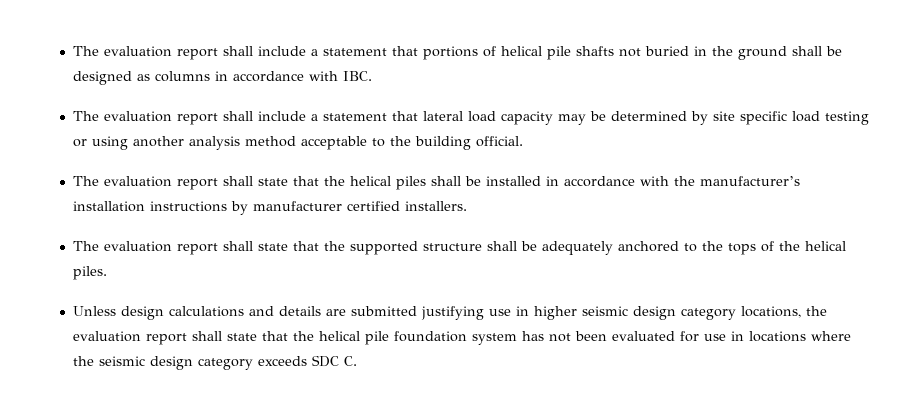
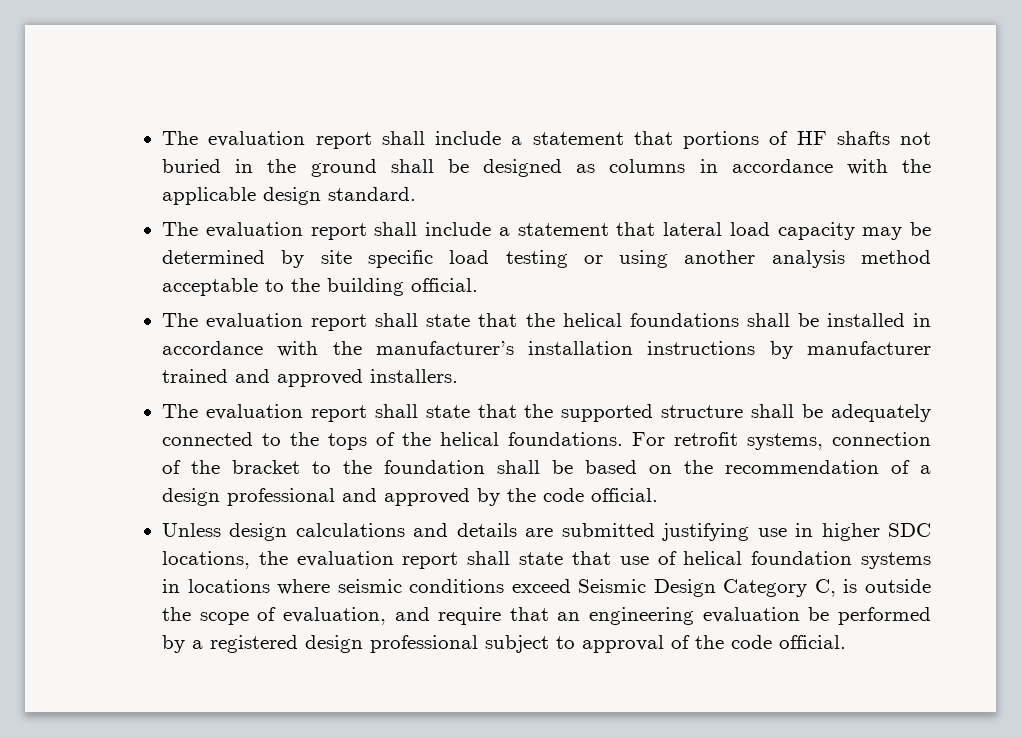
- The evaluation report shall include a statement that portions of helical pile shafts not buried in the ground shall be designed as columns in accordance with IBC.
+ The evaluation report shall include a statement that portions of HF shafts not buried in the ground shall be designed as columns in accordance with the applicable design standard.
- The evaluation report shall state that the helical piles shall be installed in accordance with the manufacturer’s installation instructions by manufacturer certified installers.
+ The evaluation report shall state that the helical foundations shall be installed in accordance with the manufacturer’s installation instructions by manufacturer trained and approved installers.
- The evaluation report shall state that the supported structure shall be adequately anchored to the tops of the helical piles.
+ The evaluation report shall state that the supported structure shall be adequately connected to the tops of the helical foundations. For retrofit systems, connection of the bracket to the foundation shall be based on the recommendation of a design professional and approved by the code official.
- Unless design calculations and details are submitted justifying use in higher seismic design category locations, the evaluation report shall state that the helical pile foundation system has not been evaluated for use in locations where the seismic design category exceeds SDC C.
+ Unless design calculations and details are submitted justifying use in higher SDC locations, the evaluation report shall state that use of helical foundation systems in locations where seismic conditions exceed Seismic Design Category C, is outside the scope of evaluation, and require that an engineering evaluation be performed by a registered design professional subject to approval of the code official.

